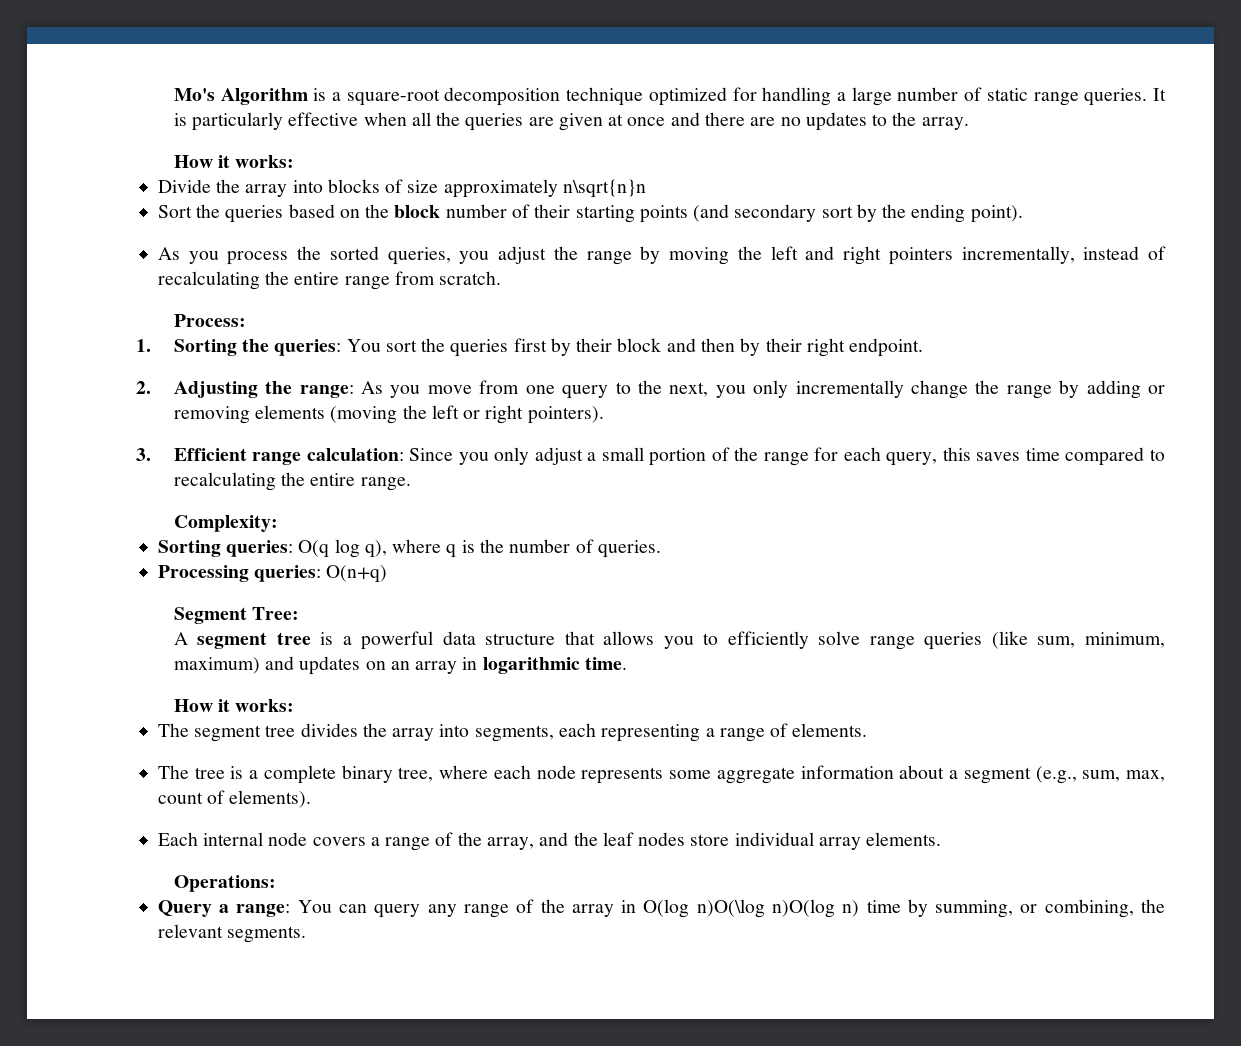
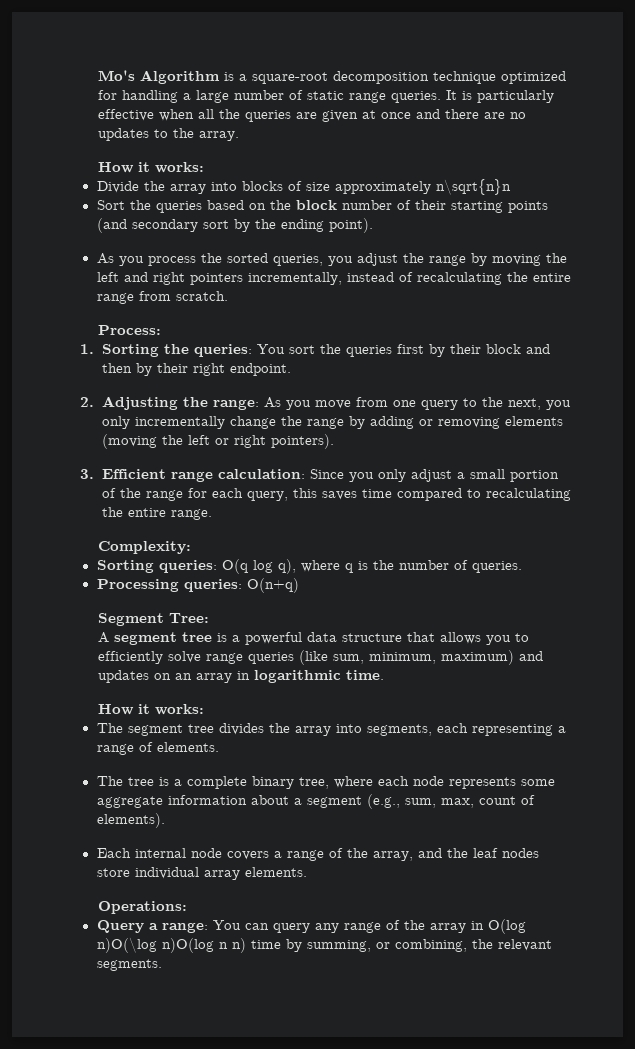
- Query a range: You can query any range of the array in O(log n)O(\log n)O(log n) time by summing, or combining, the relevant segments.
+ Query a range: You can query any range of the array in O(log n)O(\log n)O(log n n) time by summing, or combining, the relevant segments.

